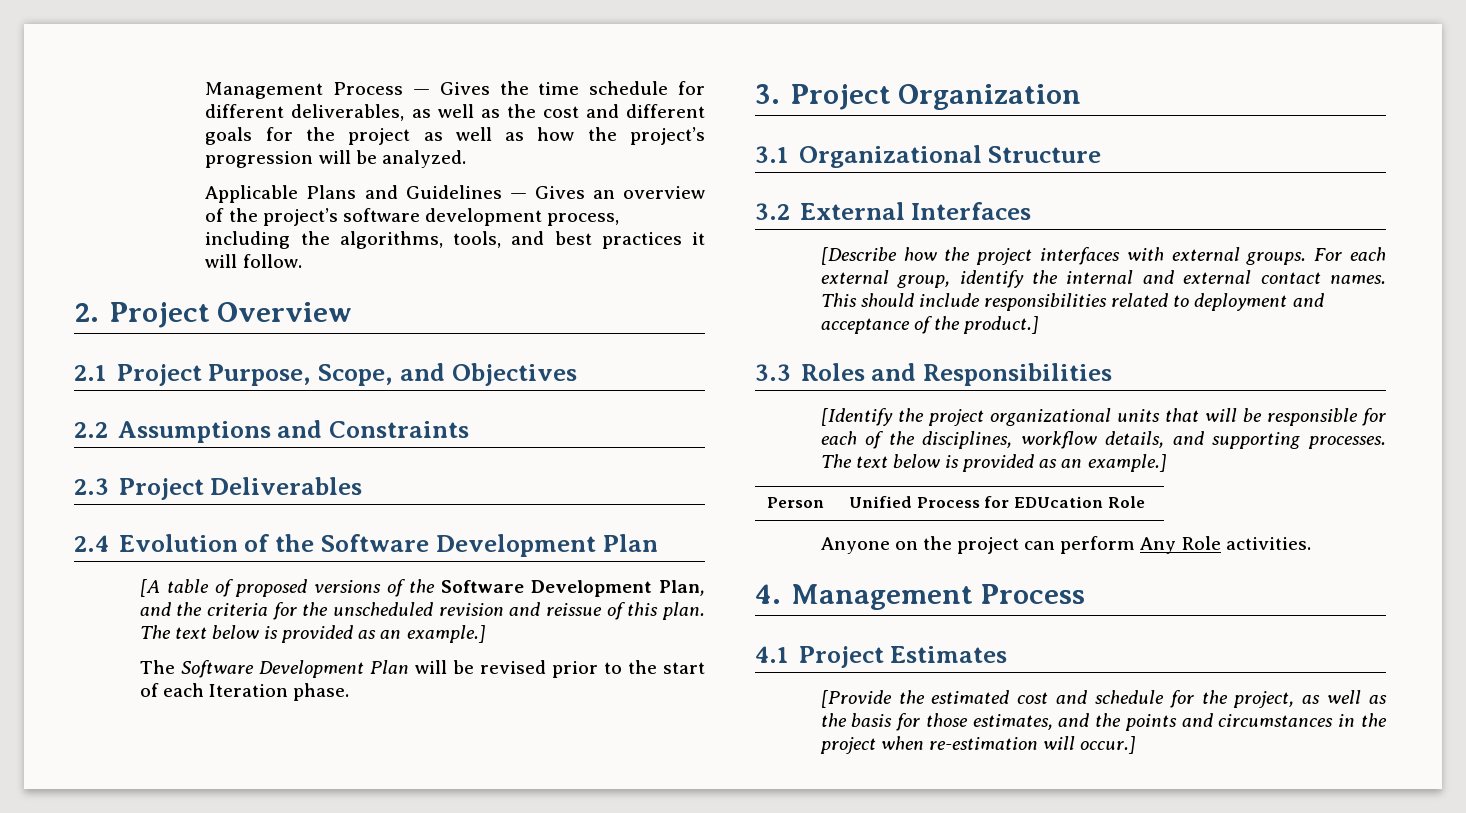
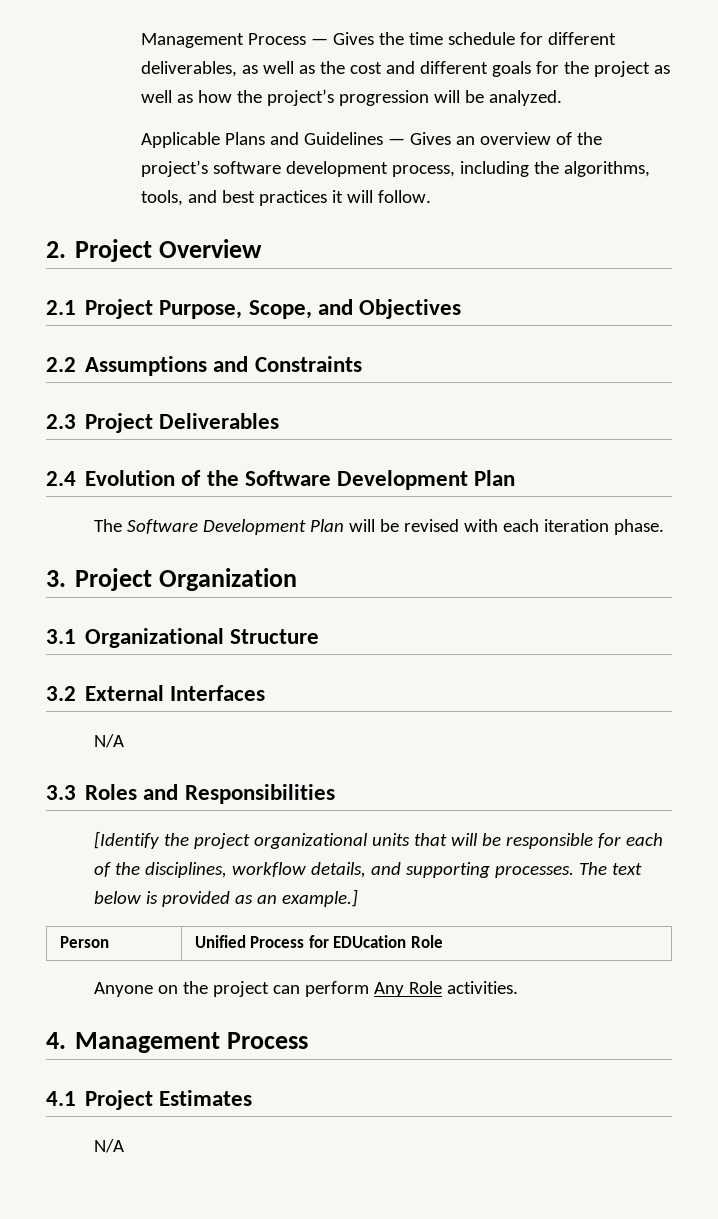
- [A table of proposed versions of the Software Development Plan, and the criteria for the unscheduled revision and reissue of this plan. The text below is provided as an example.]
- The Software Development Plan will be revised prior to the start of each Iteration phase.
+ The Software Development Plan will be revised with each iteration phase.
  3.2 External Interfaces
- [Describe how the project interfaces with external groups. For each external group, identify the internal and external contact names. This should include responsibilities related to deployment and acceptance of the product.]
+ N/A
  4.1 Project Estimates
- [Provide the estimated cost and schedule for the project, as well as the basis for those estimates, and the points and circumstances in the project when re-estimation will occur.]
+ N/A

